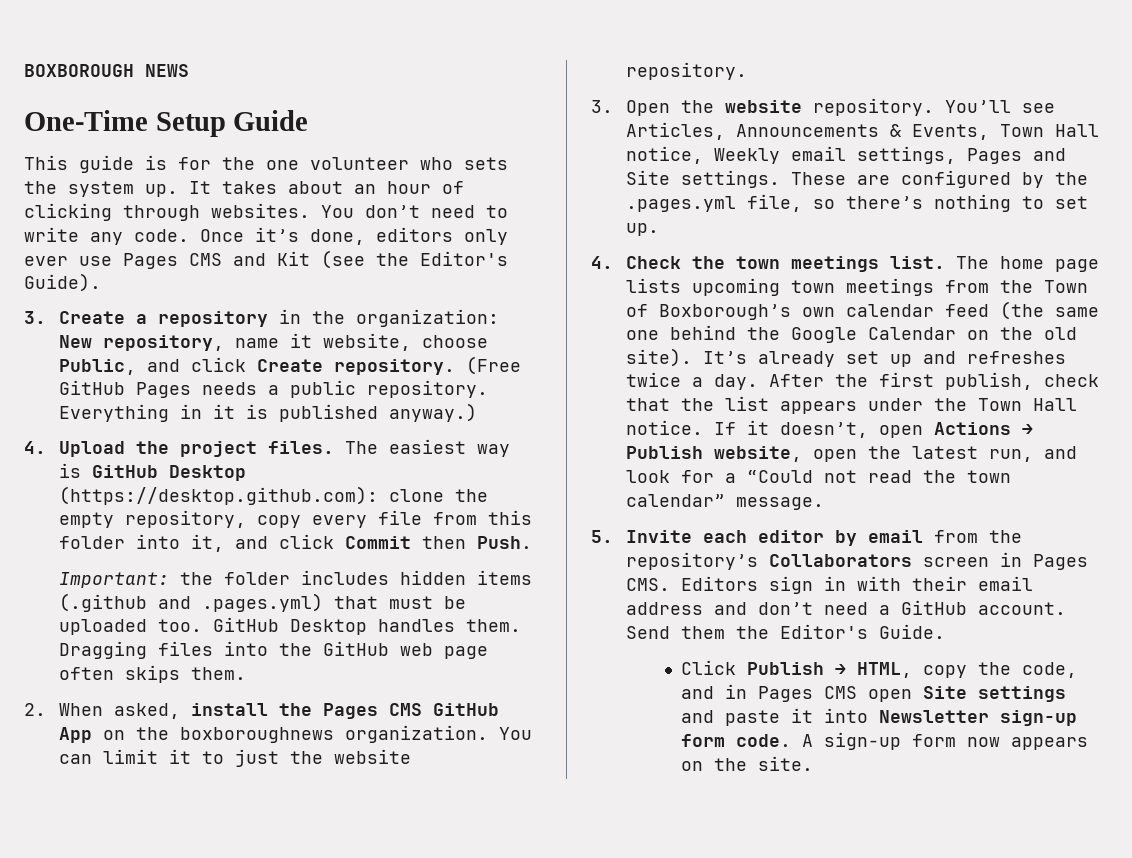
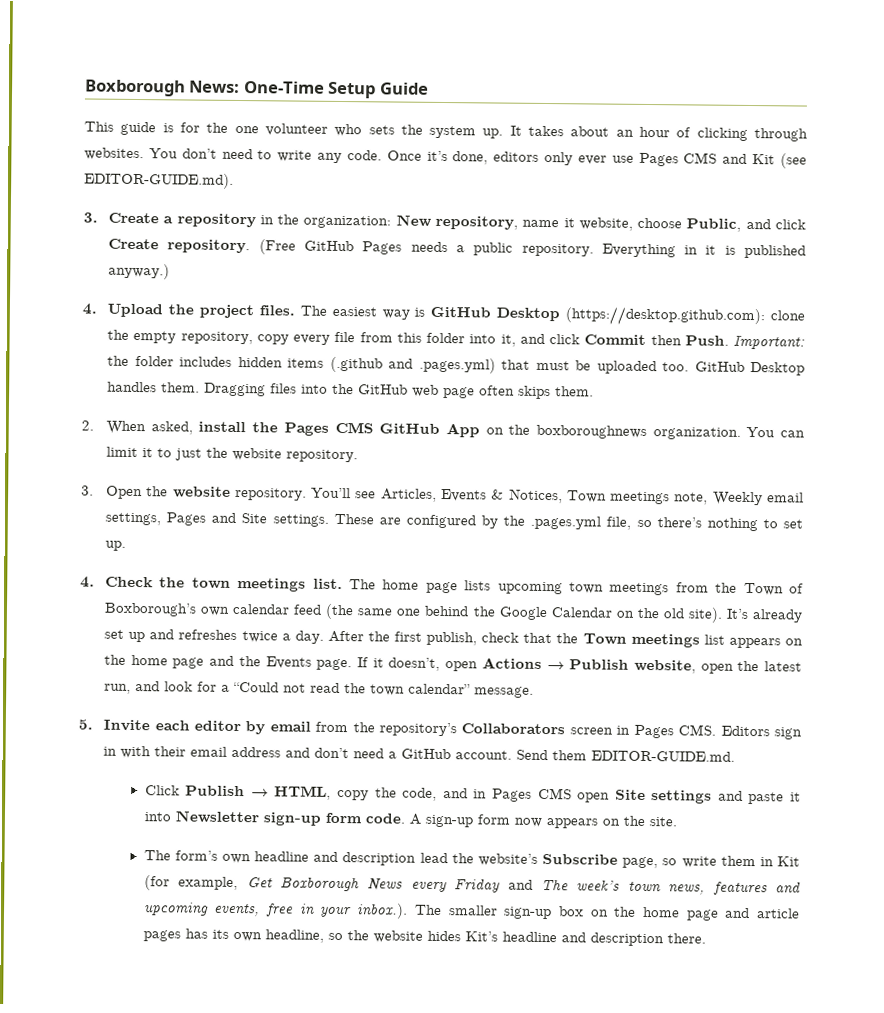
- BOXBOROUGH NEWS
- One-Time Setup Guide
+ Boxborough News: One-Time Setup Guide
- Once it’s done, editors only ever use Pages CMS and Kit (see the Editor's Guide).
+ Once it’s done, editors only ever use Pages CMS and Kit (see EDITOR-GUIDE.md).
- The easiest way is GitHub Desktop (https://desktop.github.com): clone the empty repository, copy every file from this folder into it, and click Commit then Push.
- Important: the folder includes hidden items (.github and .pages.yml) that must be uploaded too.
+ The easiest way is GitHub Desktop (https://desktop.github.com): clone the empty repository, copy every file from this folder into it, and click Commit then Push. Important: the folder includes hidden items (.github and .pages.yml) that must be uploaded too.
- You’ll see Articles, Announcements & Events, Town Hall notice, Weekly email settings, Pages and Site settings.
+ You’ll see Articles, Events & Notices, Town meetings note, Weekly email settings, Pages and Site settings.
- After the first publish, check that the list appears under the Town Hall notice.
+ After the first publish, check that the Town meetings list appears on the home page and the Events page.
- Send them the Editor's Guide.
+ Send them EDITOR-GUIDE.md.
+ The form’s own headline and description lead the website’s Subscribe page, so write them in Kit (for example, Get Boxborough News every Friday and The week’s town news, features and upcoming events, free in your inbox.). The smaller sign-up box on the home page and article pages has its own headline, so the website hides Kit’s headline and description there.

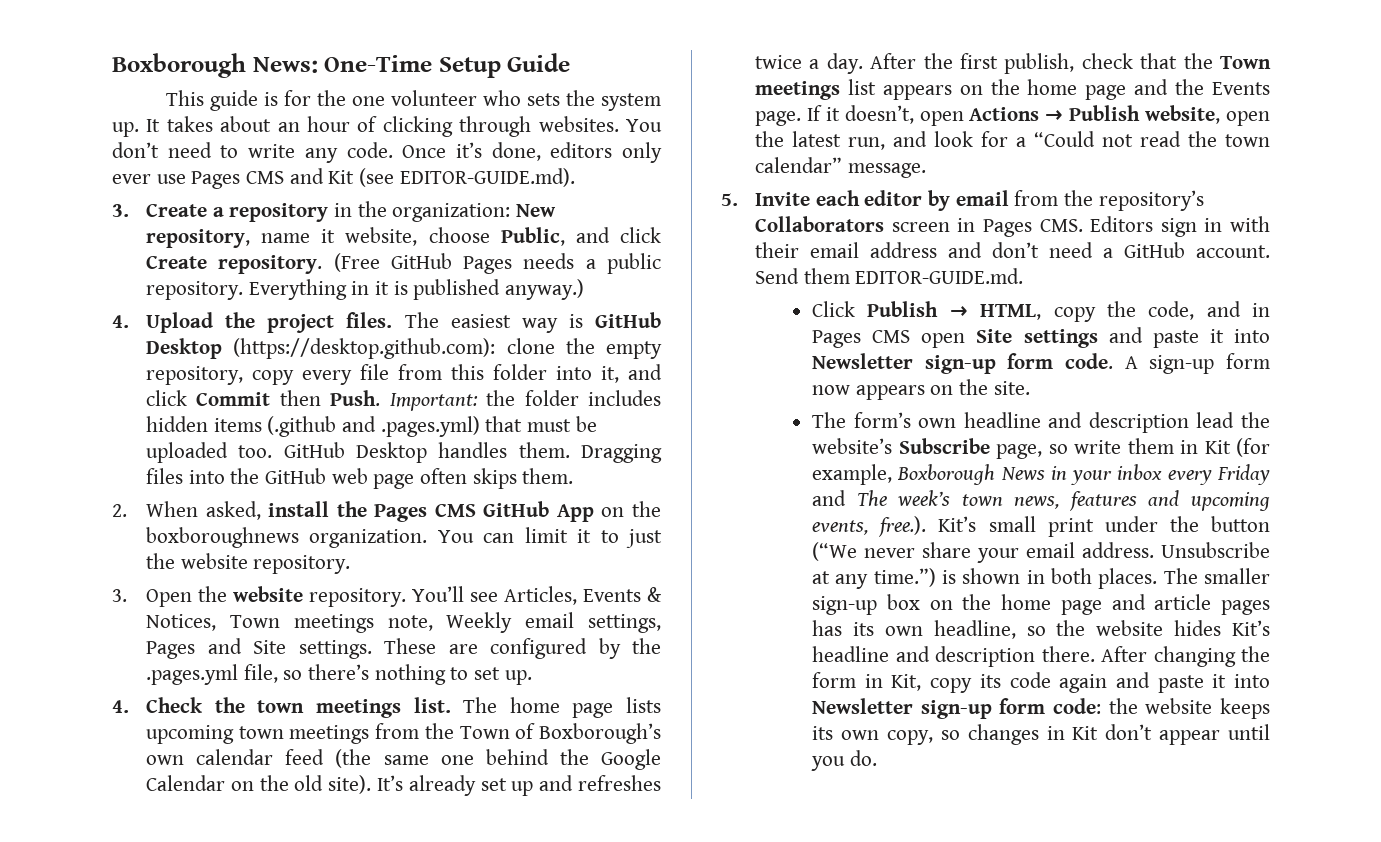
- The form’s own headline and description lead the website’s Subscribe page, so write them in Kit (for example, Get Boxborough News every Friday and The week’s town news, features and upcoming events, free in your inbox.). The smaller sign-up box on the home page and article pages has its own headline, so the website hides Kit’s headline and description there.
+ The form’s own headline and description lead the website’s Subscribe page, so write them in Kit (for example, Boxborough News in your inbox every Friday and The week’s town news, features and upcoming events, free.). Kit’s small print under the button (“We never share your email address. Unsubscribe at any time.”) is shown in both places. The smaller sign-up box on the home page and article pages has its own headline, so the website hides Kit’s headline and description there.
+ After changing the form in Kit, copy its code again and paste it into Newsletter sign-up form code: the website keeps its own copy, so changes in Kit don’t appear until you do.

